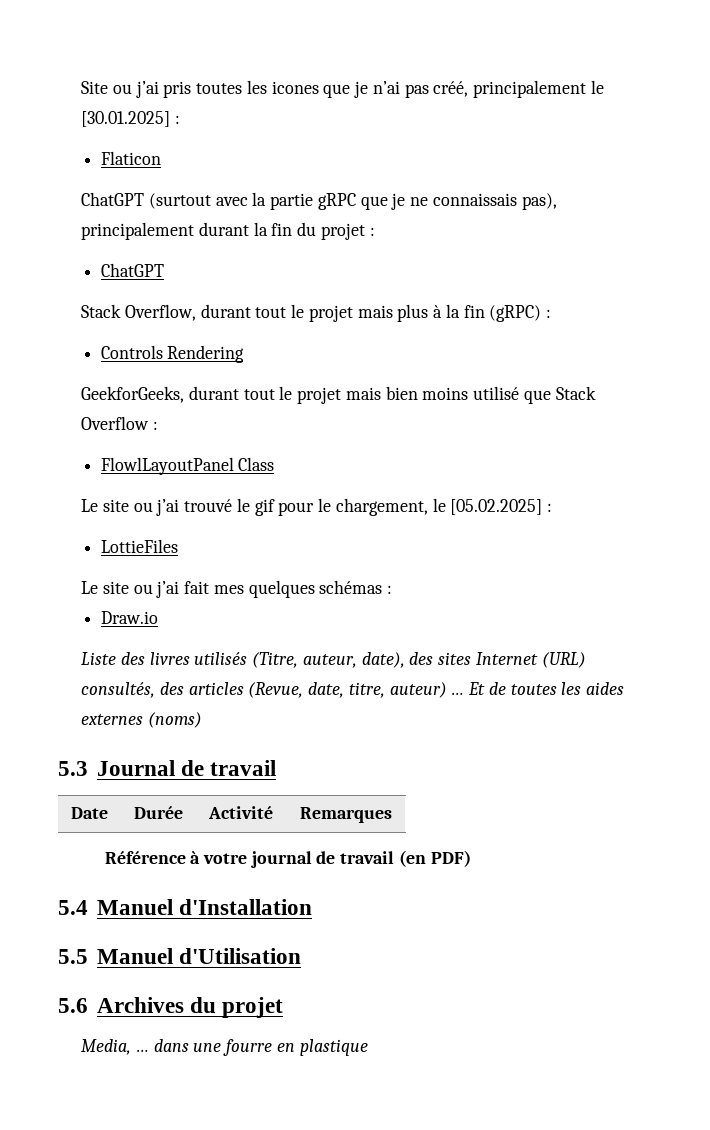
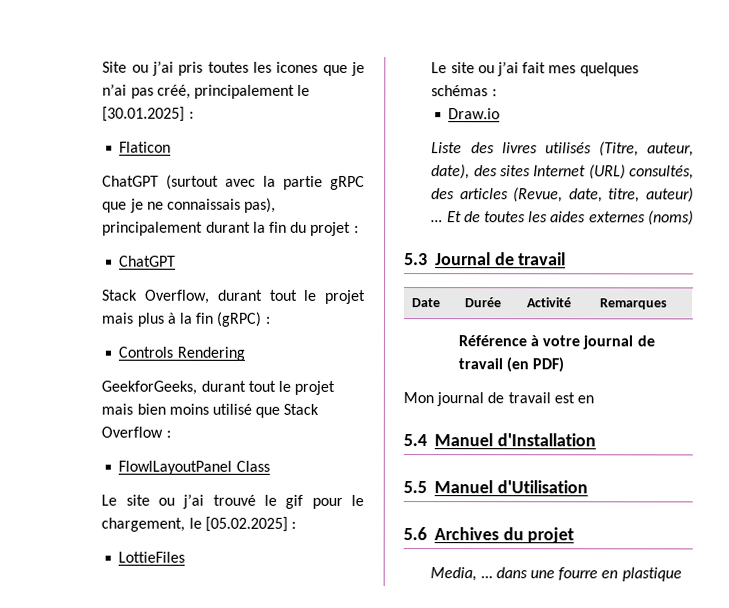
+ Mon journal de travail est en

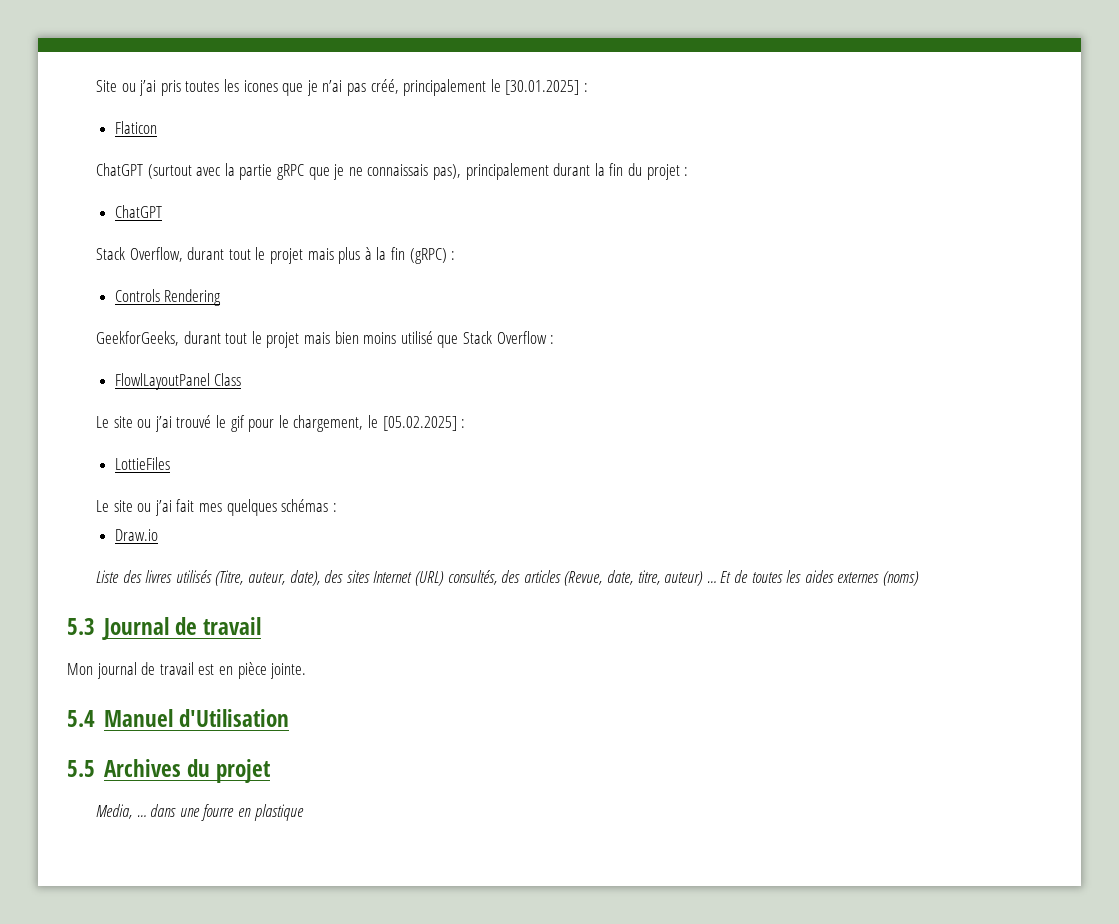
- Date | Durée | Activité | Remarques
- Référence à votre journal de travail (en PDF)
- Mon journal de travail est en
- 5.4 Manuel d'Installation
- 5.5 Manuel d'Utilisation
+ Mon journal de travail est en pièce jointe.
+ 5.4 Manuel d'Utilisation
- 5.6 Archives du projet
+ 5.5 Archives du projet

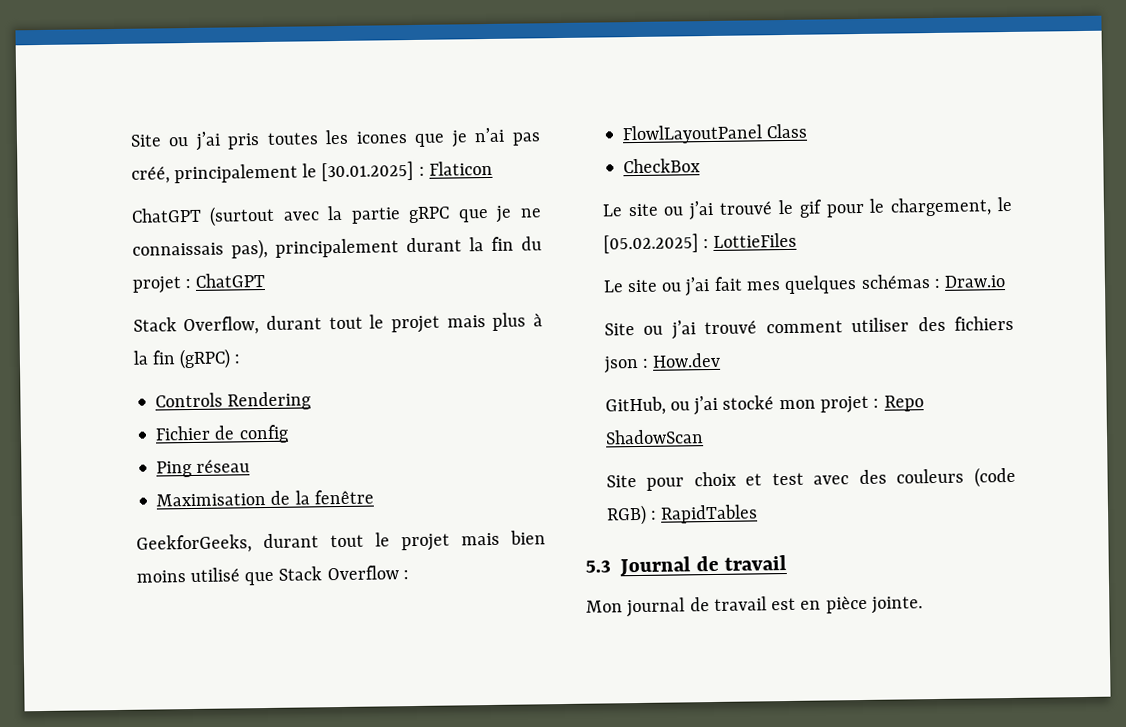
- Site ou j’ai pris toutes les icones que je n’ai pas créé, principalement le [30.01.2025] :
- Flaticon
+ Site ou j’ai pris toutes les icones que je n’ai pas créé, principalement le [30.01.2025] : Flaticon
- ChatGPT (surtout avec la partie gRPC que je ne connaissais pas), principalement durant la fin du projet :
- ChatGPT
+ ChatGPT (surtout avec la partie gRPC que je ne connaissais pas), principalement durant la fin du projet : ChatGPT
+ Fichier de config
+ Ping réseau
+ Maximisation de la fenêtre
+ CheckBox
- Le site ou j’ai trouvé le gif pour le chargement, le [05.02.2025] :
- LottieFiles
+ Le site ou j’ai trouvé le gif pour le chargement, le [05.02.2025] : LottieFiles
- Le site ou j’ai fait mes quelques schémas :
- Draw.io
+ Le site ou j’ai fait mes quelques schémas : Draw.io
- Liste des livres utilisés (Titre, auteur, date), des sites Internet (URL) consultés, des articles (Revue, date, titre, auteur) … Et de toutes les aides externes (noms)
+ Site ou j’ai trouvé comment utiliser des fichiers json : How.dev
+ GitHub, ou j’ai stocké mon projet : Repo ShadowScan
+ Site pour choix et test avec des couleurs (code RGB) : RapidTables
- 5.4 Manuel d'Utilisation
- 5.5 Archives du projet
- Media, … dans une fourre en plastique

